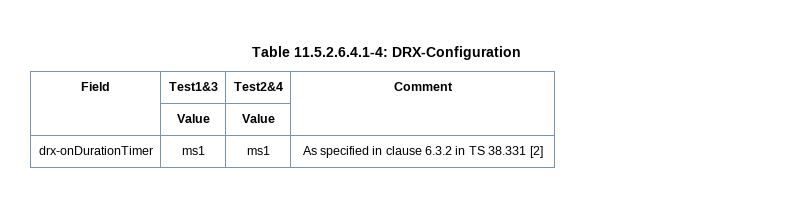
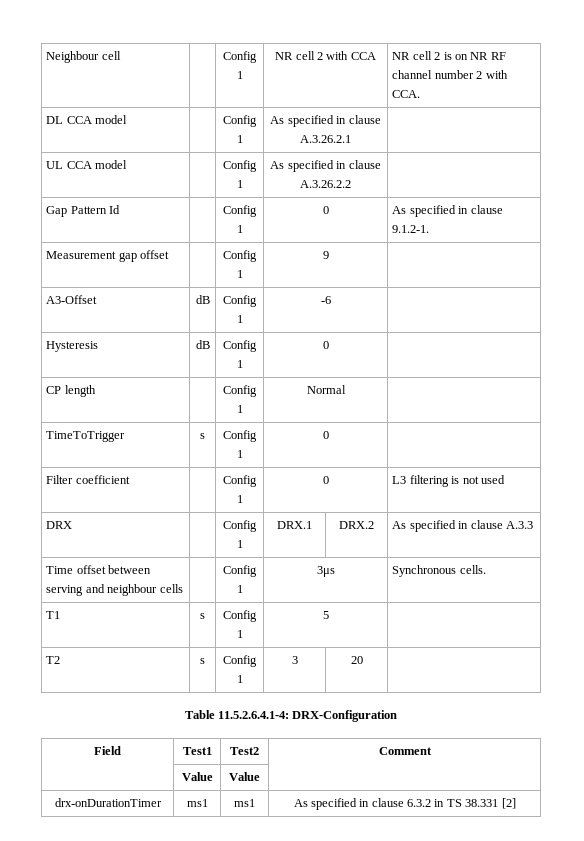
+ Neighbour cell | | Config 1 | NR cell 2 with CCA | NR cell 2 is on NR RF channel number 2 with CCA.
+ DL CCA model | | Config 1 | As specified in clause A.3.26.2.1 |
+ UL CCA model | | Config 1 | As specified in clause A.3.26.2.2 |
+ Gap Pattern Id | | Config 1 | 0 | As specified in clause 9.1.2-1.
+ Measurement gap offset | | Config 1 | 9 |
+ A3-Offset | dB | Config 1 | -6 |
+ Hysteresis | dB | Config 1 | 0 |
+ CP length | | Config 1 | Normal |
+ TimeToTrigger | s | Config 1 | 0 |
+ Filter coefficient | | Config 1 | 0 | L3 filtering is not used
+ DRX | | Config 1 | DRX.1 | DRX.2 | As specified in clause A.3.3
+ Time offset between serving and neighbour cells | | Config 1 | 3μs | Synchronous cells.
+ T1 | s | Config 1 | 5 |
+ T2 | s | Config 1 | 3 | 20 |
- Field | Test1&3 | Test2&4 | Comment
+ Field | Test1 | Test2 | Comment

